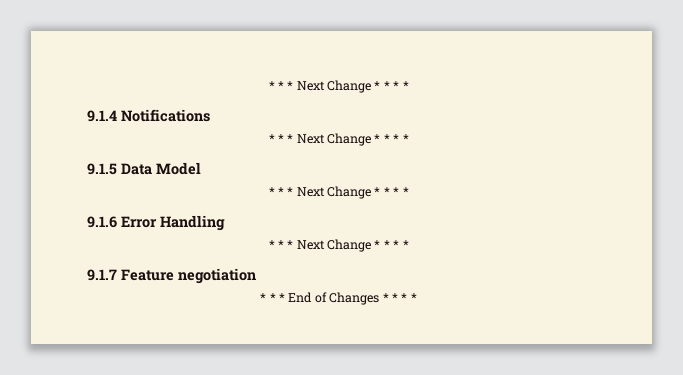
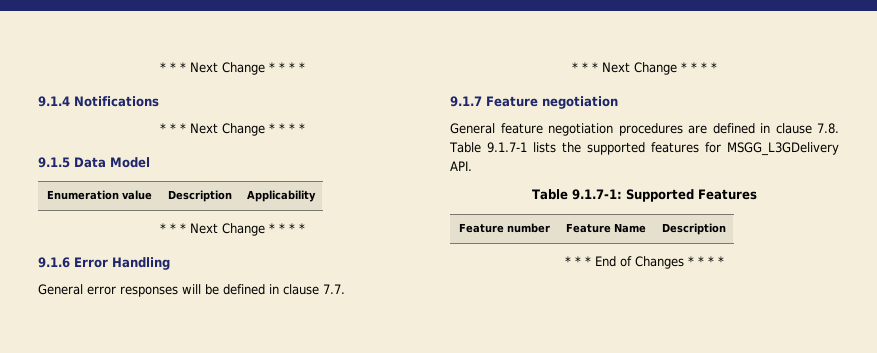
+ Enumeration value | Description | Applicability
+ General error responses will be defined in clause 7.7.
+ General feature negotiation procedures are defined in clause 7.8. Table 9.1.7-1 lists the supported features for MSGG_L3GDelivery API.
+ Table 9.1.7-1: Supported Features
+ Feature number | Feature Name | Description

